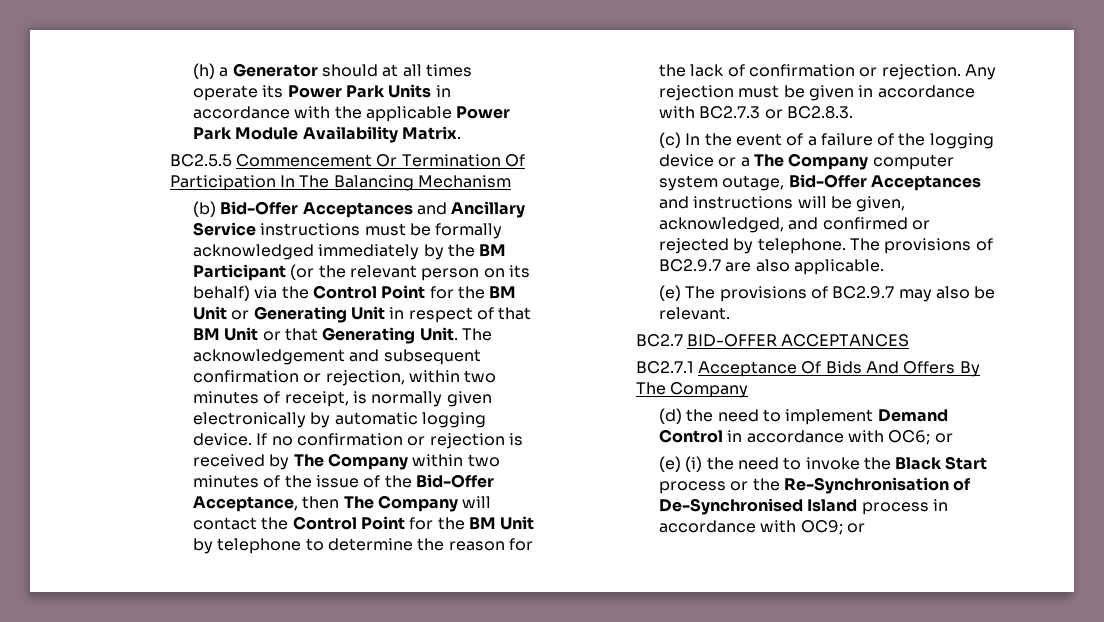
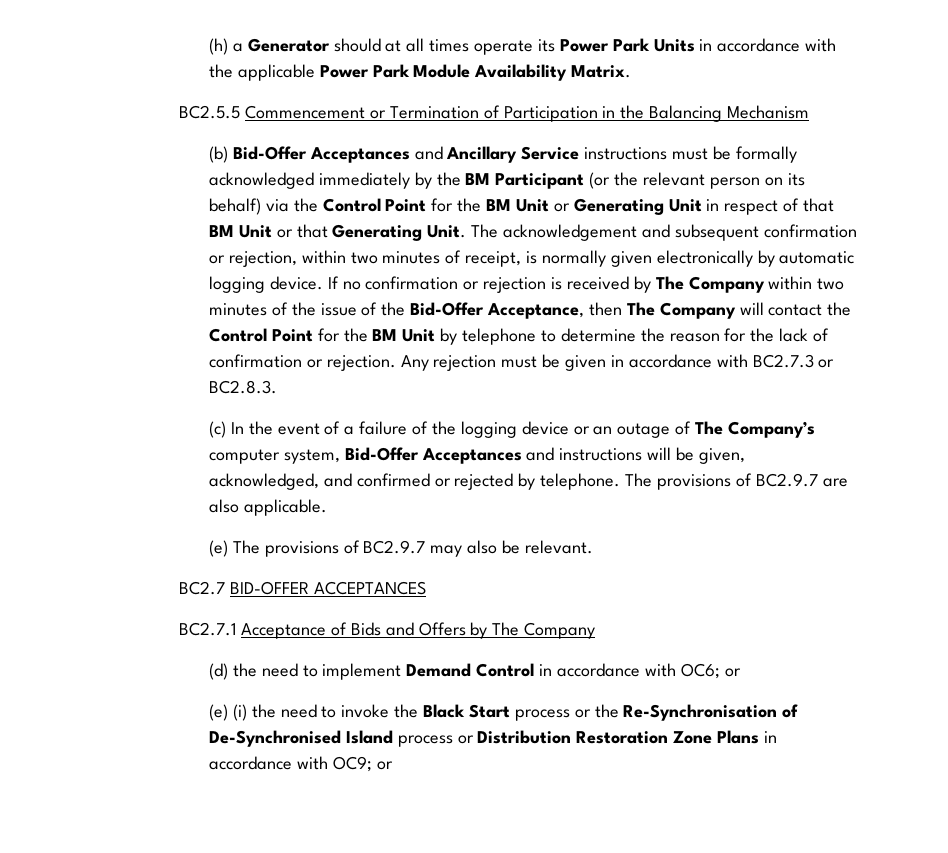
- BC2.5.5 Commencement Or Termination Of Participation In The Balancing Mechanism
+ BC2.5.5 Commencement or Termination of Participation in the Balancing Mechanism
- (c) In the event of a failure of the logging device or a The Company computer system outage, Bid-Offer Acceptances and instructions will be given, acknowledged, and confirmed or rejected by telephone.
+ (c) In the event of a failure of the logging device or an outage of The Company’s computer system, Bid-Offer Acceptances and instructions will be given, acknowledged, and confirmed or rejected by telephone.
- BC2.7.1 Acceptance Of Bids And Offers By The Company
+ BC2.7.1 Acceptance of Bids and Offers by The Company
- (e) (i) the need to invoke the Black Start process or the Re-Synchronisation of De-Synchronised Island process in accordance with OC9; or
+ (e) (i) the need to invoke the Black Start process or the Re-Synchronisation of De-Synchronised Island process or Distribution Restoration Zone Plans in accordance with OC9; or

